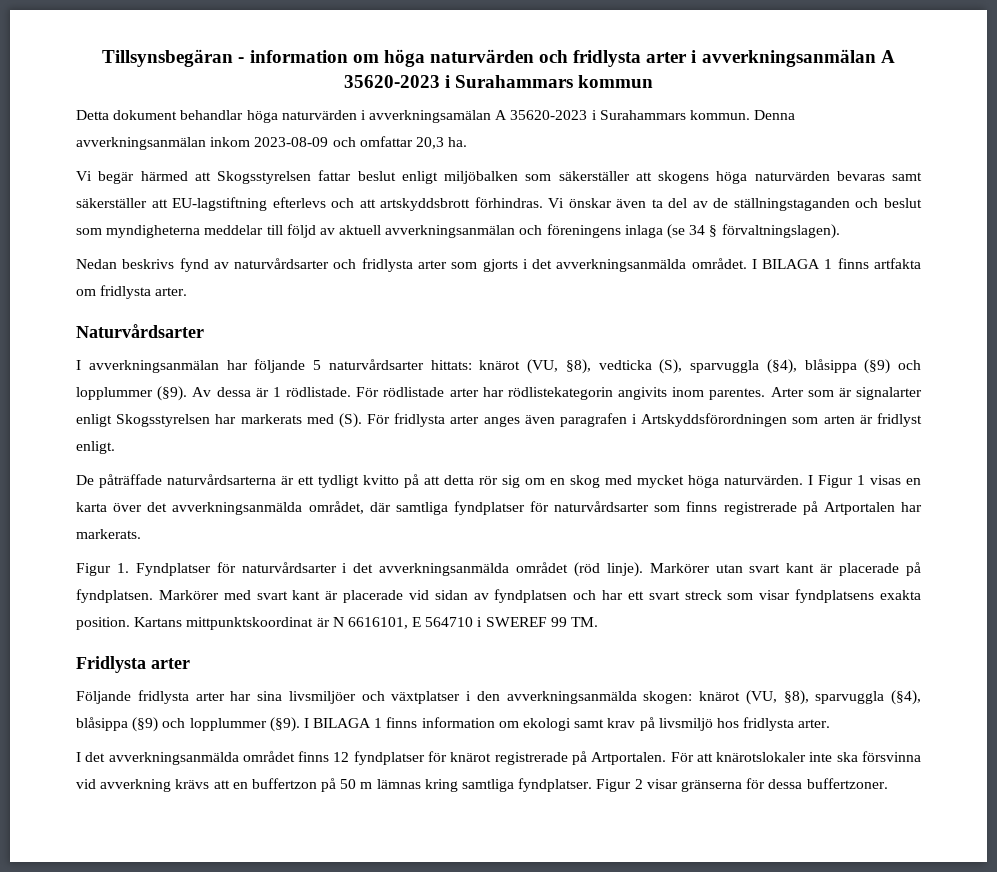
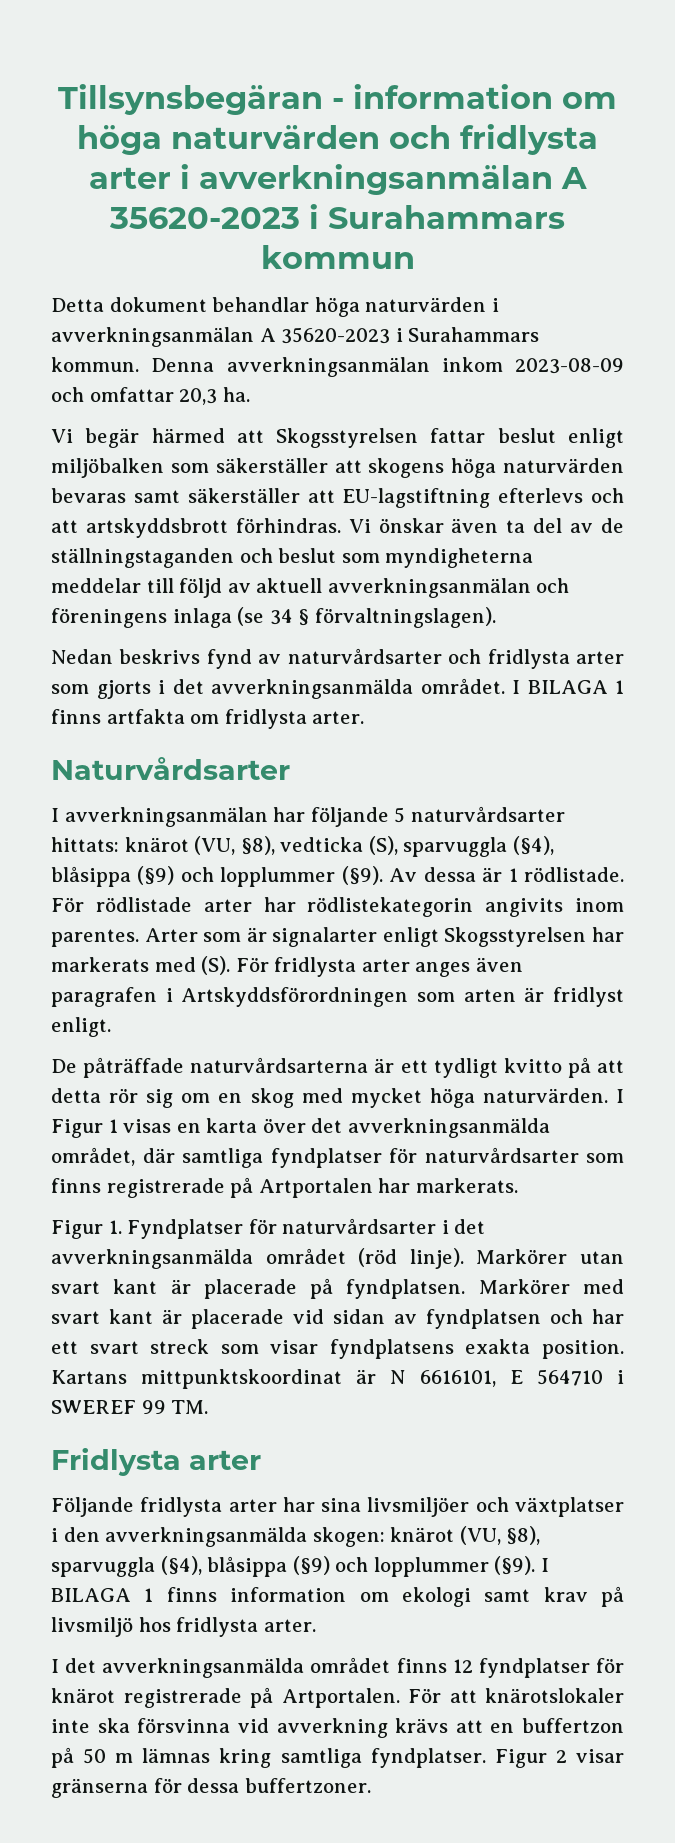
- Detta dokument behandlar höga naturvärden i avverkningsamälan A 35620-2023 i Surahammars kommun.
+ Detta dokument behandlar höga naturvärden i avverkningsanmälan A 35620-2023 i Surahammars kommun.

